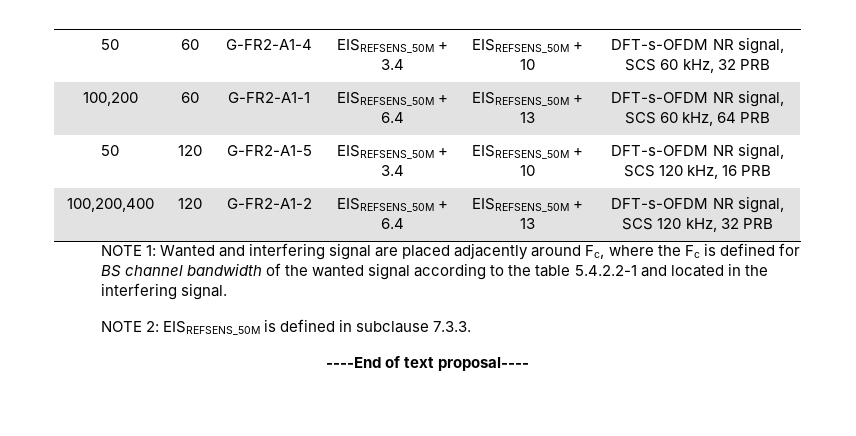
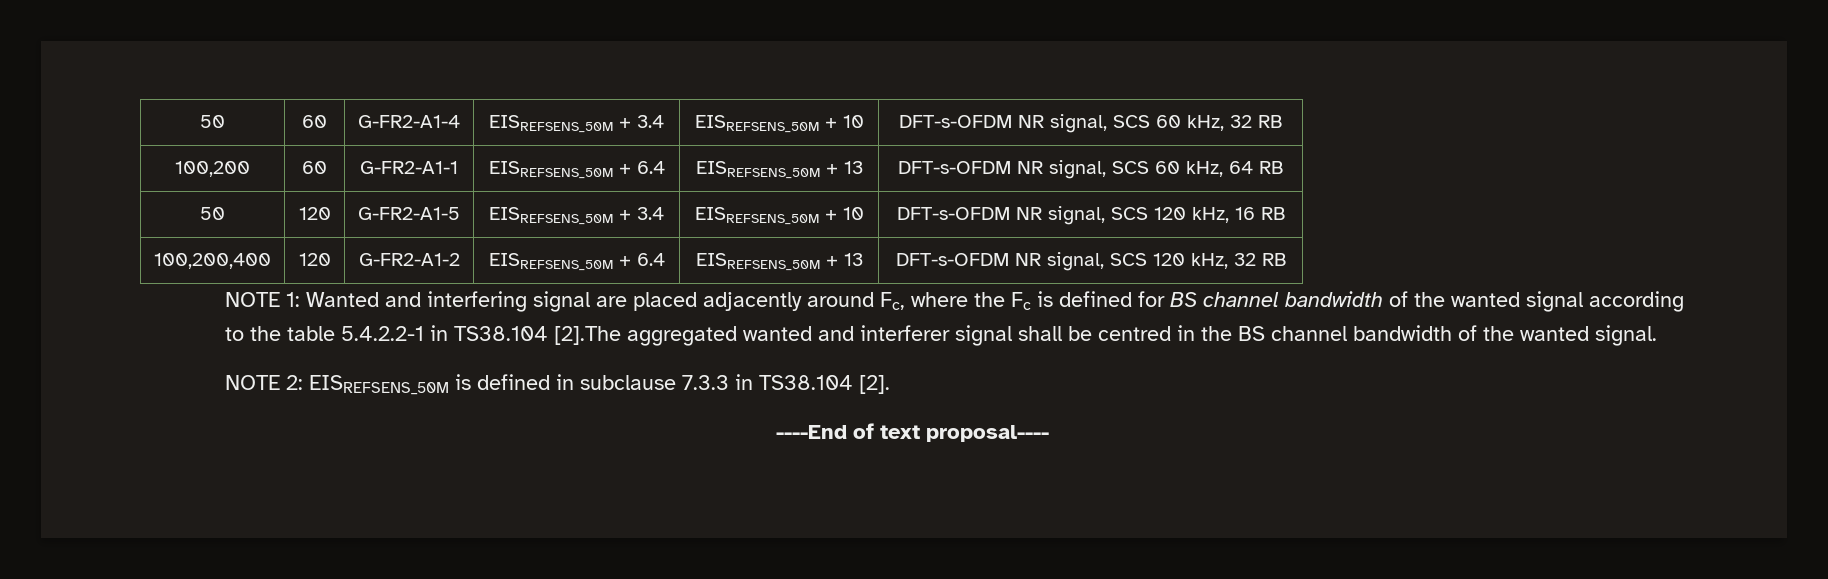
- 50 | 60 | G-FR2-A1-4 | EISREFSENS_50M + 3.4 | EISREFSENS_50M + 10 | DFT-s-OFDM NR signal, SCS 60 kHz, 32 PRB
+ 50 | 60 | G-FR2-A1-4 | EISREFSENS_50M + 3.4 | EISREFSENS_50M + 10 | DFT-s-OFDM NR signal, SCS 60 kHz, 32 RB
- 100,200 | 60 | G-FR2-A1-1 | EISREFSENS_50M + 6.4 | EISREFSENS_50M + 13 | DFT-s-OFDM NR signal, SCS 60 kHz, 64 PRB
+ 100,200 | 60 | G-FR2-A1-1 | EISREFSENS_50M + 6.4 | EISREFSENS_50M + 13 | DFT-s-OFDM NR signal, SCS 60 kHz, 64 RB
- 50 | 120 | G-FR2-A1-5 | EISREFSENS_50M + 3.4 | EISREFSENS_50M + 10 | DFT-s-OFDM NR signal, SCS 120 kHz, 16 PRB
+ 50 | 120 | G-FR2-A1-5 | EISREFSENS_50M + 3.4 | EISREFSENS_50M + 10 | DFT-s-OFDM NR signal, SCS 120 kHz, 16 RB
- 100,200,400 | 120 | G-FR2-A1-2 | EISREFSENS_50M + 6.4 | EISREFSENS_50M + 13 | DFT-s-OFDM NR signal, SCS 120 kHz, 32 PRB
+ 100,200,400 | 120 | G-FR2-A1-2 | EISREFSENS_50M + 6.4 | EISREFSENS_50M + 13 | DFT-s-OFDM NR signal, SCS 120 kHz, 32 RB
- NOTE 1: Wanted and interfering signal are placed adjacently around Fc, where the Fc is defined for BS channel bandwidth of the wanted signal according to the table 5.4.2.2-1 and located in the interfering signal.
+ NOTE 1: Wanted and interfering signal are placed adjacently around Fc, where the Fc is defined for BS channel bandwidth of the wanted signal according to the table 5.4.2.2-1 in TS38.104 [2].The aggregated wanted and interferer signal shall be centred in the BS channel bandwidth of the wanted signal.
- NOTE 2: EISREFSENS_50M is defined in subclause 7.3.3.
+ NOTE 2: EISREFSENS_50M is defined in subclause 7.3.3 in TS38.104 [2].

